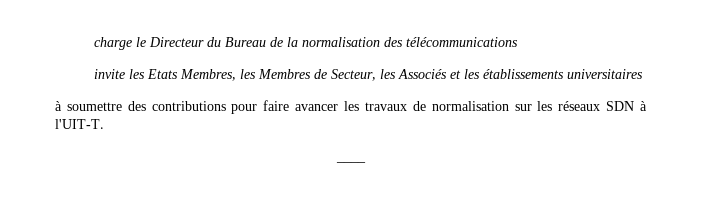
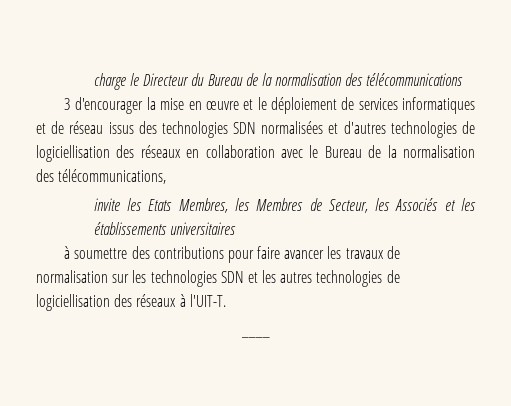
+ 3 d'encourager la mise en œuvre et le déploiement de services informatiques et de réseau issus des technologies SDN normalisées et d'autres technologies de logiciellisation des réseaux en collaboration avec le Bureau de la normalisation des télécommunications,
- à soumettre des contributions pour faire avancer les travaux de normalisation sur les réseaux SDN à l'UIT-T.
+ à soumettre des contributions pour faire avancer les travaux de normalisation sur les technologies SDN et les autres technologies de logiciellisation des réseaux à l'UIT-T.

